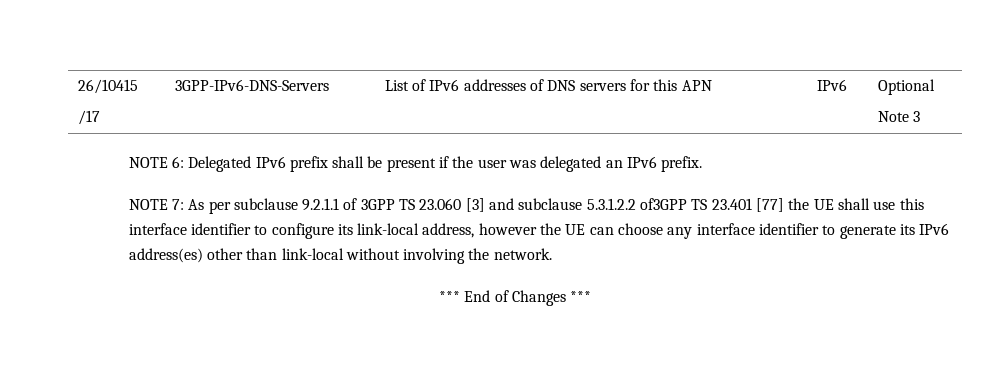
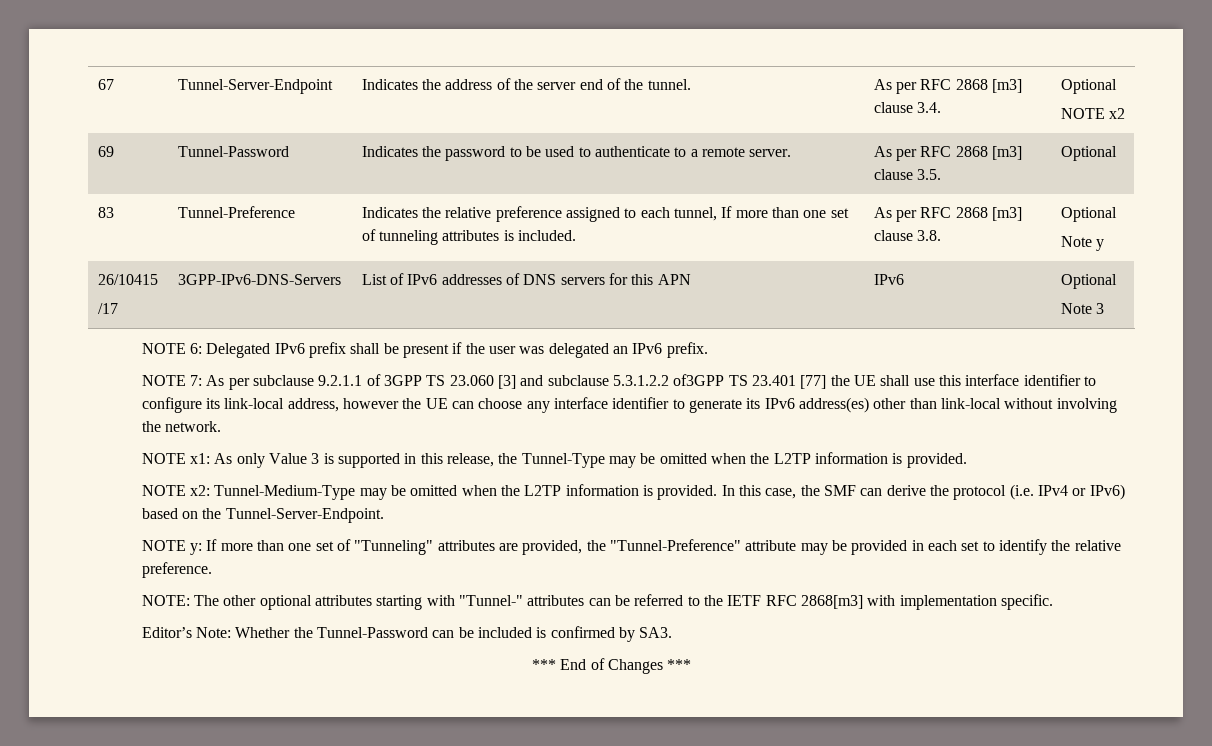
+ 67 | Tunnel-Server-Endpoint | Indicates the address of the server end of the tunnel. | As per RFC 2868 [m3] clause 3.4. | Optional
+ NOTE x2
+ 69 | Tunnel-Password | Indicates the password to be used to authenticate to a remote server. | As per RFC 2868 [m3] clause 3.5. | Optional
+ 83 | Tunnel-Preference | Indicates the relative preference assigned to each tunnel, If more than one set of tunneling attributes is included. | As per RFC 2868 [m3] clause 3.8. | Optional
+ Note y
+ NOTE x1: As only Value 3 is supported in this release, the Tunnel-Type may be omitted when the L2TP information is provided.
+ NOTE x2: Tunnel-Medium-Type may be omitted when the L2TP information is provided. In this case, the SMF can derive the protocol (i.e. IPv4 or IPv6) based on the Tunnel-Server-Endpoint.
+ NOTE y: If more than one set of "Tunneling" attributes are provided, the "Tunnel-Preference" attribute may be provided in each set to identify the relative preference.
+ NOTE: The other optional attributes starting with "Tunnel-" attributes can be referred to the IETF RFC 2868[m3] with implementation specific.
+ Editor’s Note: Whether the Tunnel-Password can be included is confirmed by SA3.

